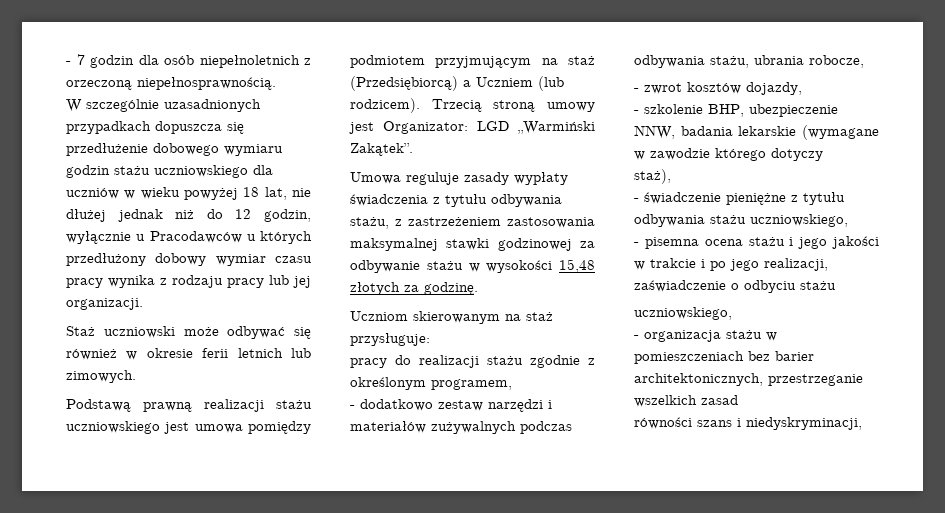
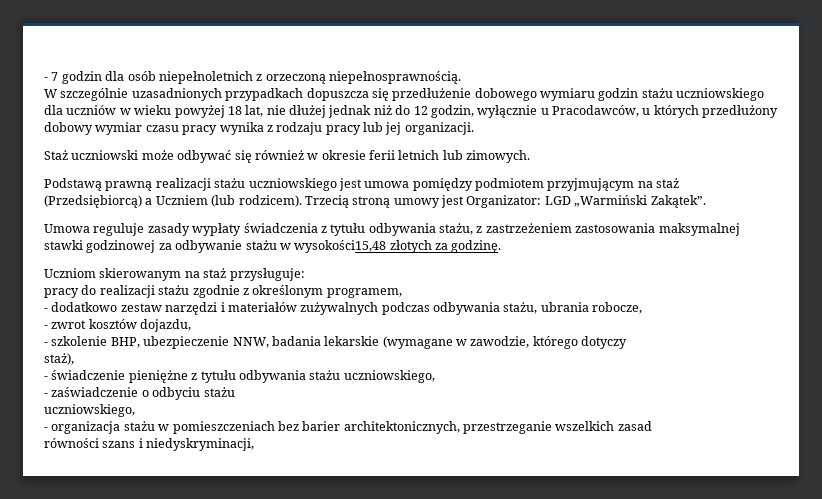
- W szczególnie uzasadnionych przypadkach dopuszcza się przedłużenie dobowego wymiaru godzin stażu uczniowskiego dla uczniów w wieku powyżej 18 lat, nie dłużej jednak niż do 12 godzin, wyłącznie u Pracodawców u których przedłużony dobowy wymiar czasu pracy wynika z rodzaju pracy lub jej organizacji.
+ W szczególnie uzasadnionych przypadkach dopuszcza się przedłużenie dobowego wymiaru godzin stażu uczniowskiego dla uczniów w wieku powyżej 18 lat, nie dłużej jednak niż do 12 godzin, wyłącznie u Pracodawców, u których przedłużony dobowy wymiar czasu pracy wynika z rodzaju pracy lub jej organizacji.
- Umowa reguluje zasady wypłaty świadczenia z tytułu odbywania stażu, z zastrzeżeniem zastosowania maksymalnej stawki godzinowej za odbywanie stażu w wysokości 15,48 złotych za godzinę.
+ Umowa reguluje zasady wypłaty świadczenia z tytułu odbywania stażu, z zastrzeżeniem zastosowania maksymalnej stawki godzinowej za odbywanie stażu w wysokości15,48 złotych za godzinę.
- - zwrot kosztów dojazdy,
+ - zwrot kosztów dojazdu,
- - szkolenie BHP, ubezpieczenie NNW, badania lekarskie (wymagane w zawodzie którego dotyczy
+ - szkolenie BHP, ubezpieczenie NNW, badania lekarskie (wymagane w zawodzie, którego dotyczy
- - pisemna ocena stażu i jego jakości w trakcie i po jego realizacji, zaświadczenie o odbyciu stażu
+ - zaświadczenie o odbyciu stażu

